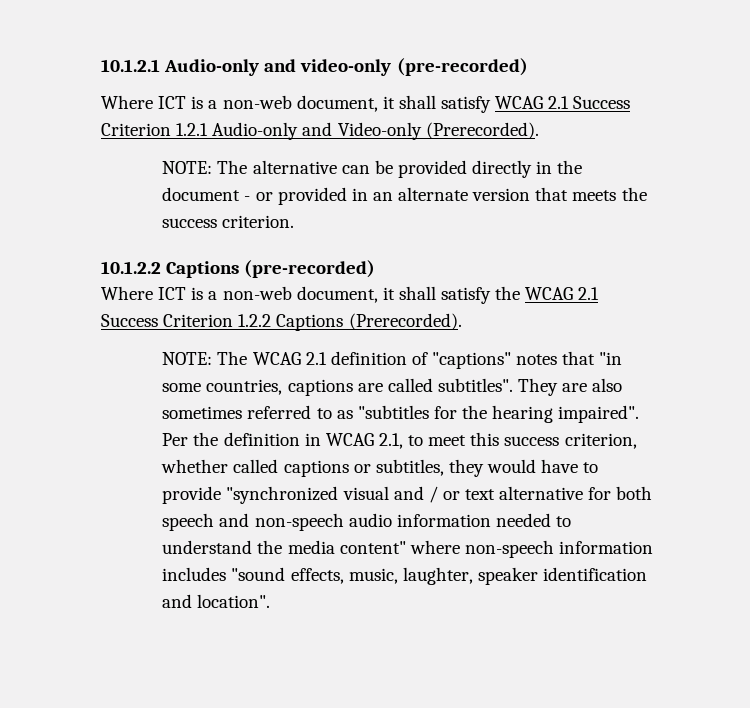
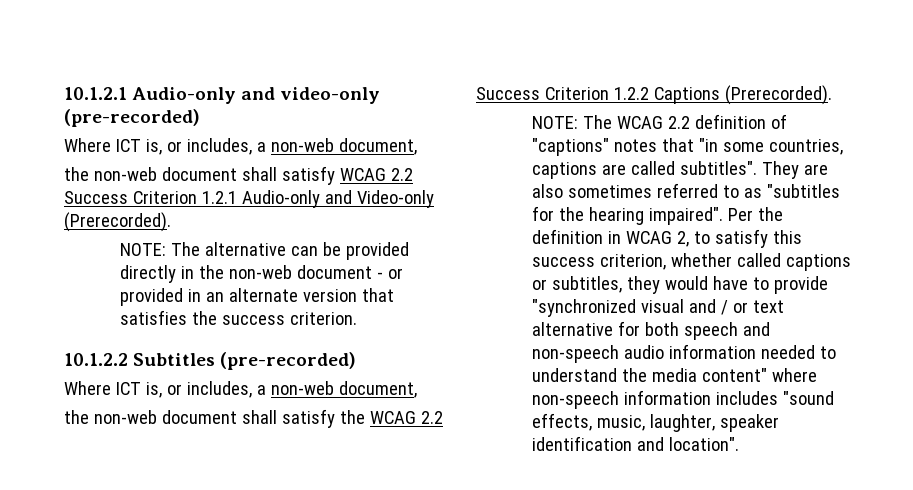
  10.1.2.1 Audio-only and video-only (pre-recorded)
- Where ICT is a non-web document, it shall satisfy WCAG 2.1 Success Criterion 1.2.1 Audio-only and Video-only (Prerecorded).
+ Where ICT is, or includes, a non-web document,
+ the non-web document shall satisfy WCAG 2.2 Success Criterion 1.2.1 Audio-only and Video-only (Prerecorded).
- NOTE: The alternative can be provided directly in the document - or provided in an alternate version that meets the success criterion.
+ NOTE: The alternative can be provided directly in the non-web document - or provided in an alternate version that satisfies the success criterion.
- 10.1.2.2 Captions (pre-recorded)
- Where ICT is a non-web document, it shall satisfy the WCAG 2.1 Success Criterion 1.2.2 Captions (Prerecorded).
+ 10.1.2.2 Subtitles (pre-recorded)
+ Where ICT is, or includes, a non-web document,
+ the non-web document shall satisfy the WCAG 2.2 Success Criterion 1.2.2 Captions (Prerecorded).
- NOTE: The WCAG 2.1 definition of "captions" notes that "in some countries, captions are called subtitles".
+ NOTE: The WCAG 2.2 definition of "captions" notes that "in some countries, captions are called subtitles".
- Per the definition in WCAG 2.1, to meet this success criterion, whether called captions or subtitles, they would have to provide "synchronized visual and / or text alternative for both speech and non-speech audio information needed to understand the media content" where non-speech information includes "sound effects, music, laughter, speaker identification and location".
+ Per the definition in WCAG 2, to satisfy this success criterion, whether called captions or subtitles, they would have to provide "synchronized visual and / or text alternative for both speech and non-speech audio information needed to understand the media content" where non-speech information includes "sound effects, music, laughter, speaker identification and location".

